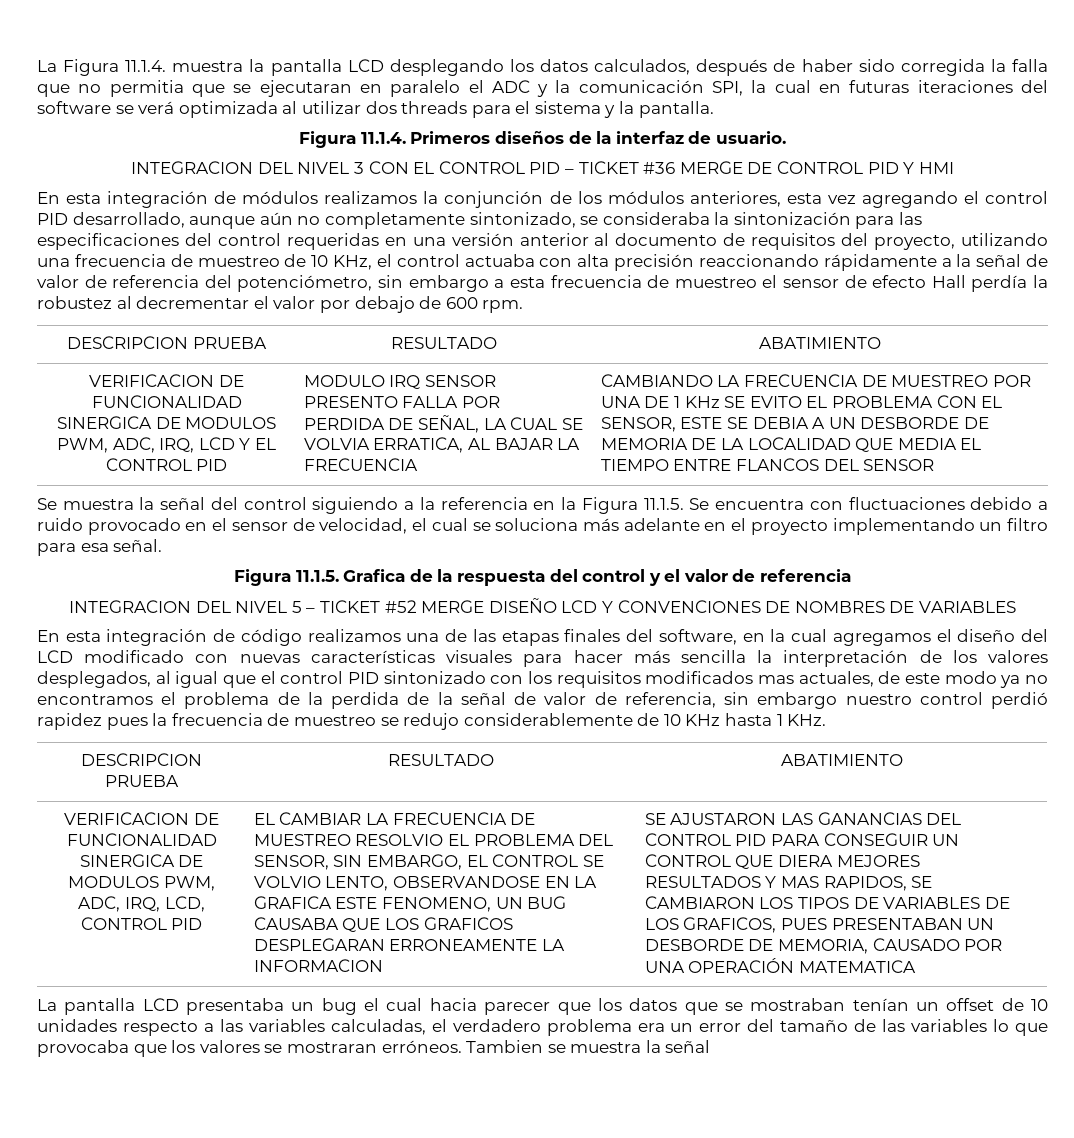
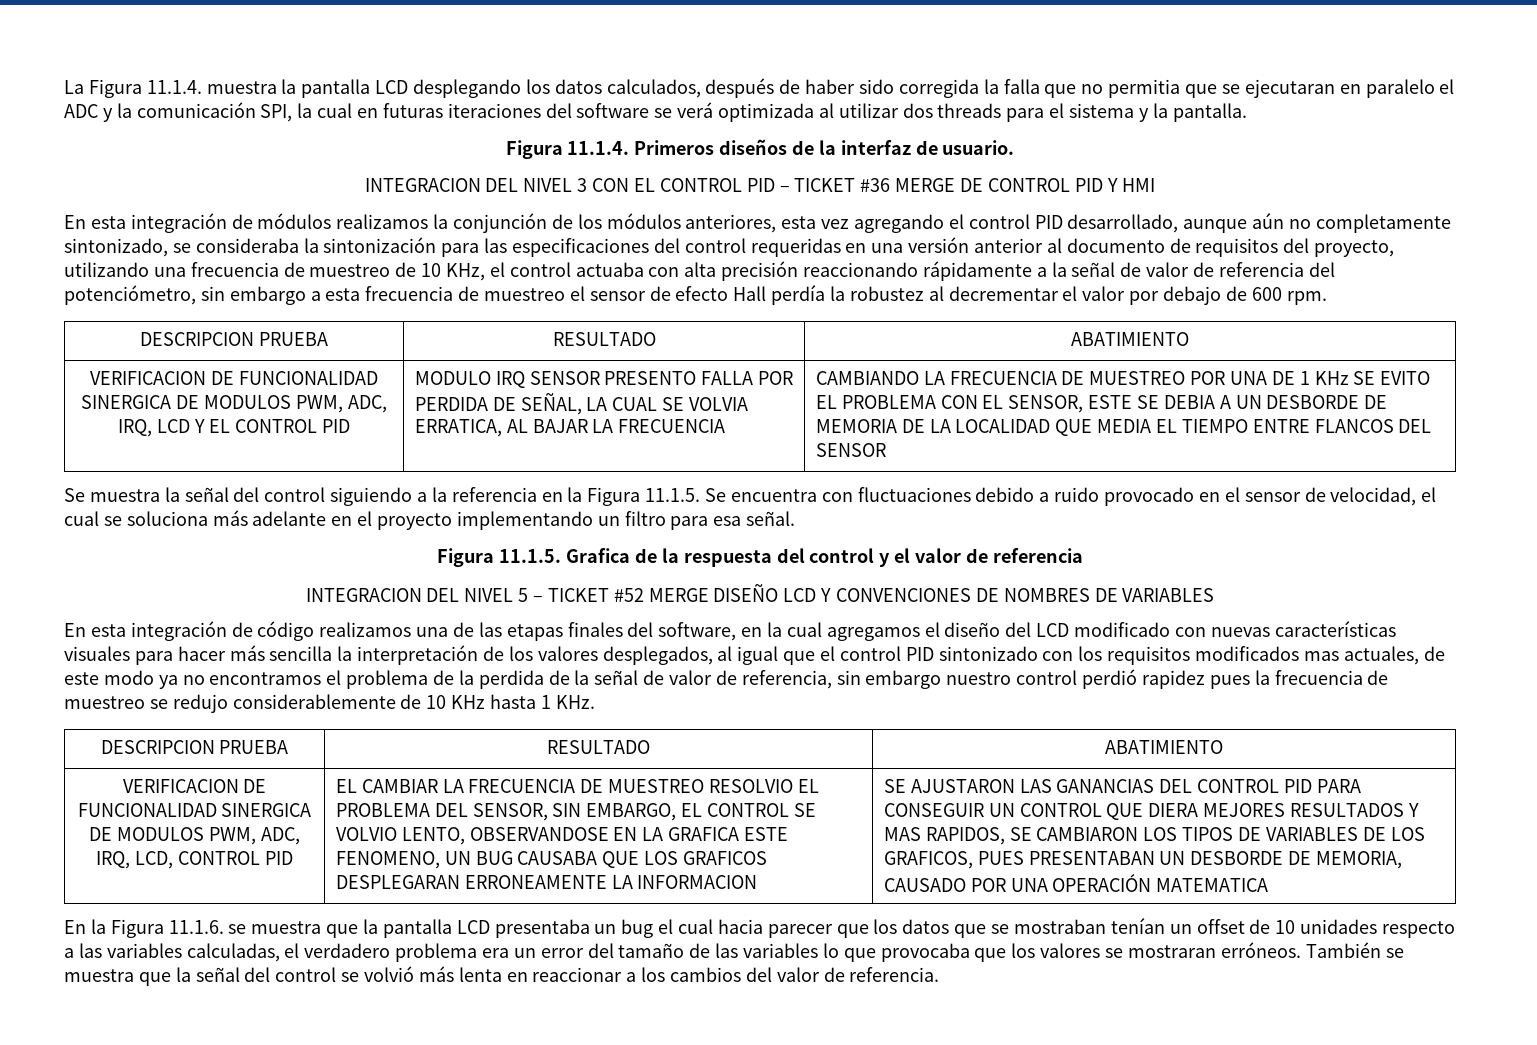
- La pantalla LCD presentaba un bug el cual hacia parecer que los datos que se mostraban tenían un offset de 10 unidades respecto a las variables calculadas, el verdadero problema era un error del tamaño de las variables lo que provocaba que los valores se mostraran erróneos.
+ En la Figura 11.1.6. se muestra que la pantalla LCD presentaba un bug el cual hacia parecer que los datos que se mostraban tenían un offset de 10 unidades respecto a las variables calculadas, el verdadero problema era un error del tamaño de las variables lo que provocaba que los valores se mostraran erróneos.
- Tambien se muestra la señal
+ También se muestra que la señal del control se volvió más lenta en reaccionar a los cambios del valor de referencia.

